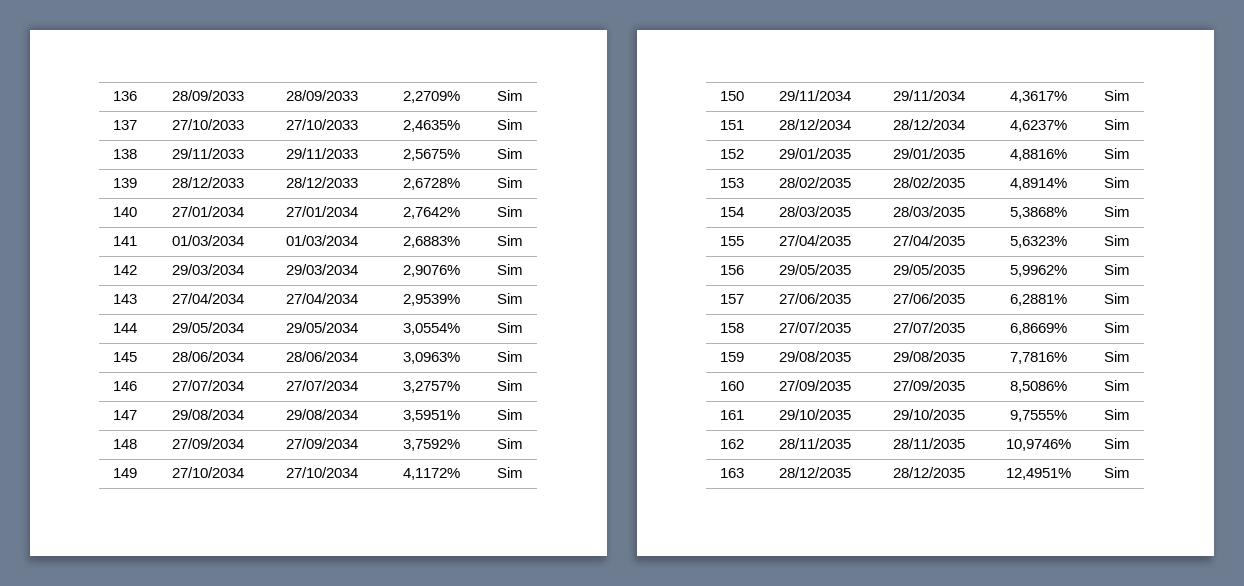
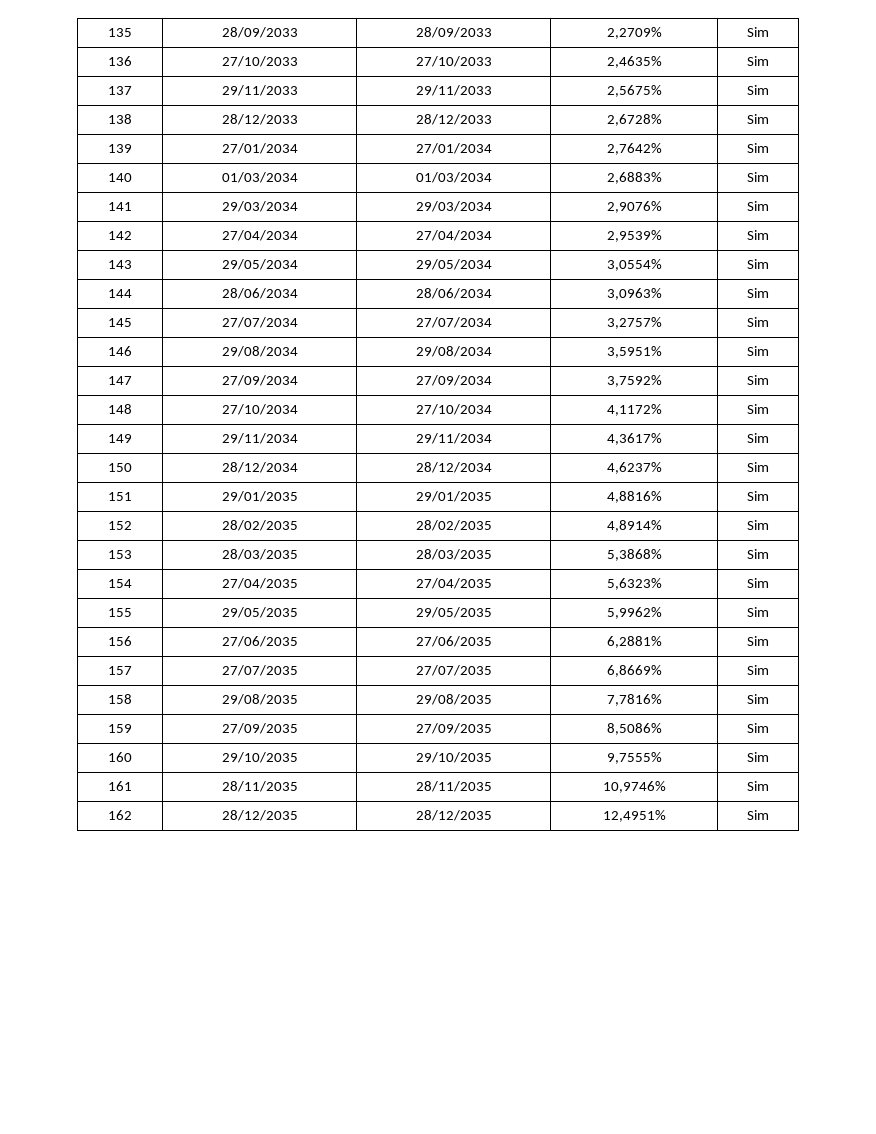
- 136 | 28/09/2033 | 28/09/2033 | 2,2709% | Sim
+ 135 | 28/09/2033 | 28/09/2033 | 2,2709% | Sim
- 137 | 27/10/2033 | 27/10/2033 | 2,4635% | Sim
+ 136 | 27/10/2033 | 27/10/2033 | 2,4635% | Sim
- 138 | 29/11/2033 | 29/11/2033 | 2,5675% | Sim
+ 137 | 29/11/2033 | 29/11/2033 | 2,5675% | Sim
- 139 | 28/12/2033 | 28/12/2033 | 2,6728% | Sim
+ 138 | 28/12/2033 | 28/12/2033 | 2,6728% | Sim
- 140 | 27/01/2034 | 27/01/2034 | 2,7642% | Sim
+ 139 | 27/01/2034 | 27/01/2034 | 2,7642% | Sim
- 141 | 01/03/2034 | 01/03/2034 | 2,6883% | Sim
+ 140 | 01/03/2034 | 01/03/2034 | 2,6883% | Sim
- 142 | 29/03/2034 | 29/03/2034 | 2,9076% | Sim
+ 141 | 29/03/2034 | 29/03/2034 | 2,9076% | Sim
- 143 | 27/04/2034 | 27/04/2034 | 2,9539% | Sim
+ 142 | 27/04/2034 | 27/04/2034 | 2,9539% | Sim
- 144 | 29/05/2034 | 29/05/2034 | 3,0554% | Sim
+ 143 | 29/05/2034 | 29/05/2034 | 3,0554% | Sim
- 145 | 28/06/2034 | 28/06/2034 | 3,0963% | Sim
+ 144 | 28/06/2034 | 28/06/2034 | 3,0963% | Sim
- 146 | 27/07/2034 | 27/07/2034 | 3,2757% | Sim
+ 145 | 27/07/2034 | 27/07/2034 | 3,2757% | Sim
- 147 | 29/08/2034 | 29/08/2034 | 3,5951% | Sim
+ 146 | 29/08/2034 | 29/08/2034 | 3,5951% | Sim
- 148 | 27/09/2034 | 27/09/2034 | 3,7592% | Sim
+ 147 | 27/09/2034 | 27/09/2034 | 3,7592% | Sim
- 149 | 27/10/2034 | 27/10/2034 | 4,1172% | Sim
+ 148 | 27/10/2034 | 27/10/2034 | 4,1172% | Sim
- 150 | 29/11/2034 | 29/11/2034 | 4,3617% | Sim
+ 149 | 29/11/2034 | 29/11/2034 | 4,3617% | Sim
- 151 | 28/12/2034 | 28/12/2034 | 4,6237% | Sim
+ 150 | 28/12/2034 | 28/12/2034 | 4,6237% | Sim
- 152 | 29/01/2035 | 29/01/2035 | 4,8816% | Sim
+ 151 | 29/01/2035 | 29/01/2035 | 4,8816% | Sim
- 153 | 28/02/2035 | 28/02/2035 | 4,8914% | Sim
+ 152 | 28/02/2035 | 28/02/2035 | 4,8914% | Sim
- 154 | 28/03/2035 | 28/03/2035 | 5,3868% | Sim
+ 153 | 28/03/2035 | 28/03/2035 | 5,3868% | Sim
- 155 | 27/04/2035 | 27/04/2035 | 5,6323% | Sim
+ 154 | 27/04/2035 | 27/04/2035 | 5,6323% | Sim
- 156 | 29/05/2035 | 29/05/2035 | 5,9962% | Sim
+ 155 | 29/05/2035 | 29/05/2035 | 5,9962% | Sim
- 157 | 27/06/2035 | 27/06/2035 | 6,2881% | Sim
+ 156 | 27/06/2035 | 27/06/2035 | 6,2881% | Sim
- 158 | 27/07/2035 | 27/07/2035 | 6,8669% | Sim
+ 157 | 27/07/2035 | 27/07/2035 | 6,8669% | Sim
- 159 | 29/08/2035 | 29/08/2035 | 7,7816% | Sim
+ 158 | 29/08/2035 | 29/08/2035 | 7,7816% | Sim
- 160 | 27/09/2035 | 27/09/2035 | 8,5086% | Sim
+ 159 | 27/09/2035 | 27/09/2035 | 8,5086% | Sim
- 161 | 29/10/2035 | 29/10/2035 | 9,7555% | Sim
+ 160 | 29/10/2035 | 29/10/2035 | 9,7555% | Sim
- 162 | 28/11/2035 | 28/11/2035 | 10,9746% | Sim
+ 161 | 28/11/2035 | 28/11/2035 | 10,9746% | Sim
- 163 | 28/12/2035 | 28/12/2035 | 12,4951% | Sim
+ 162 | 28/12/2035 | 28/12/2035 | 12,4951% | Sim

